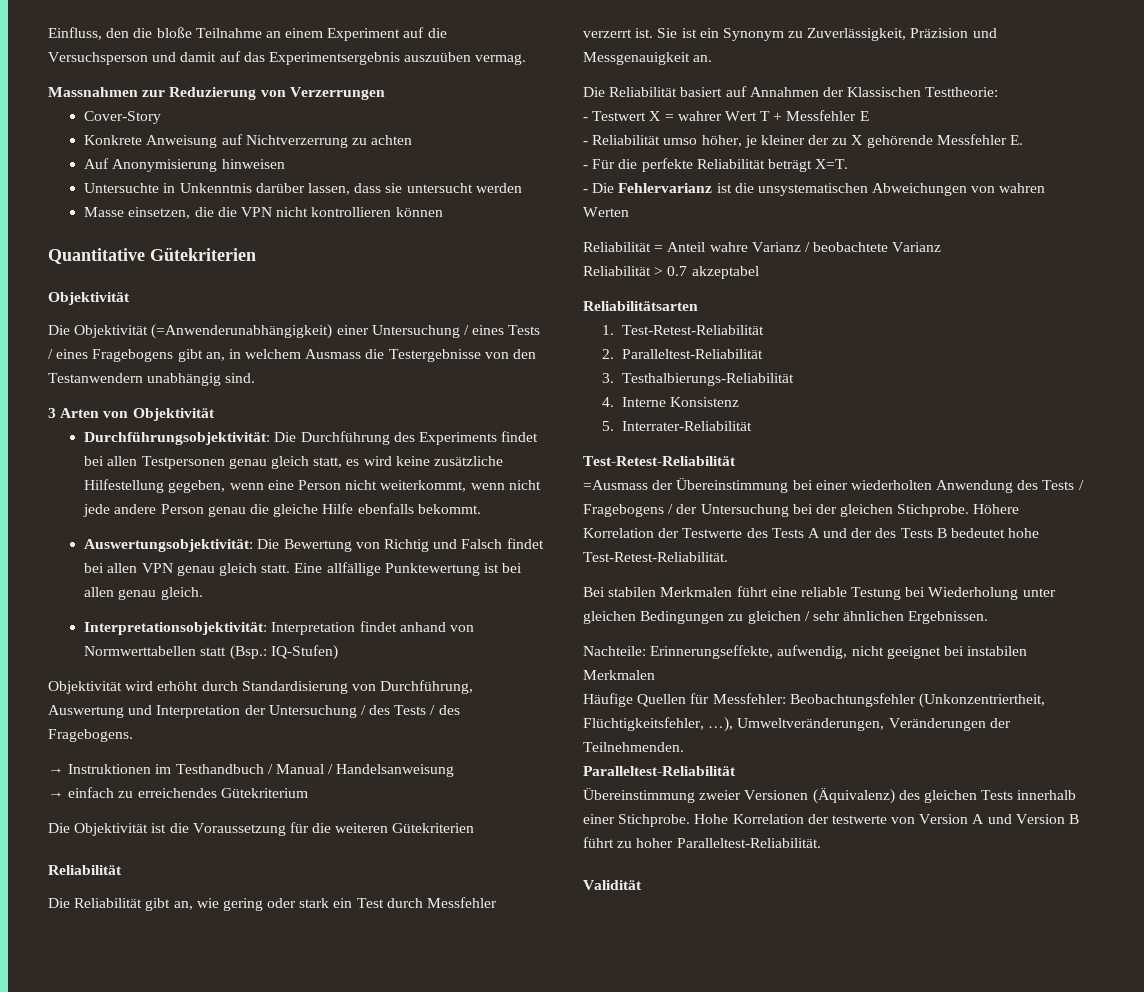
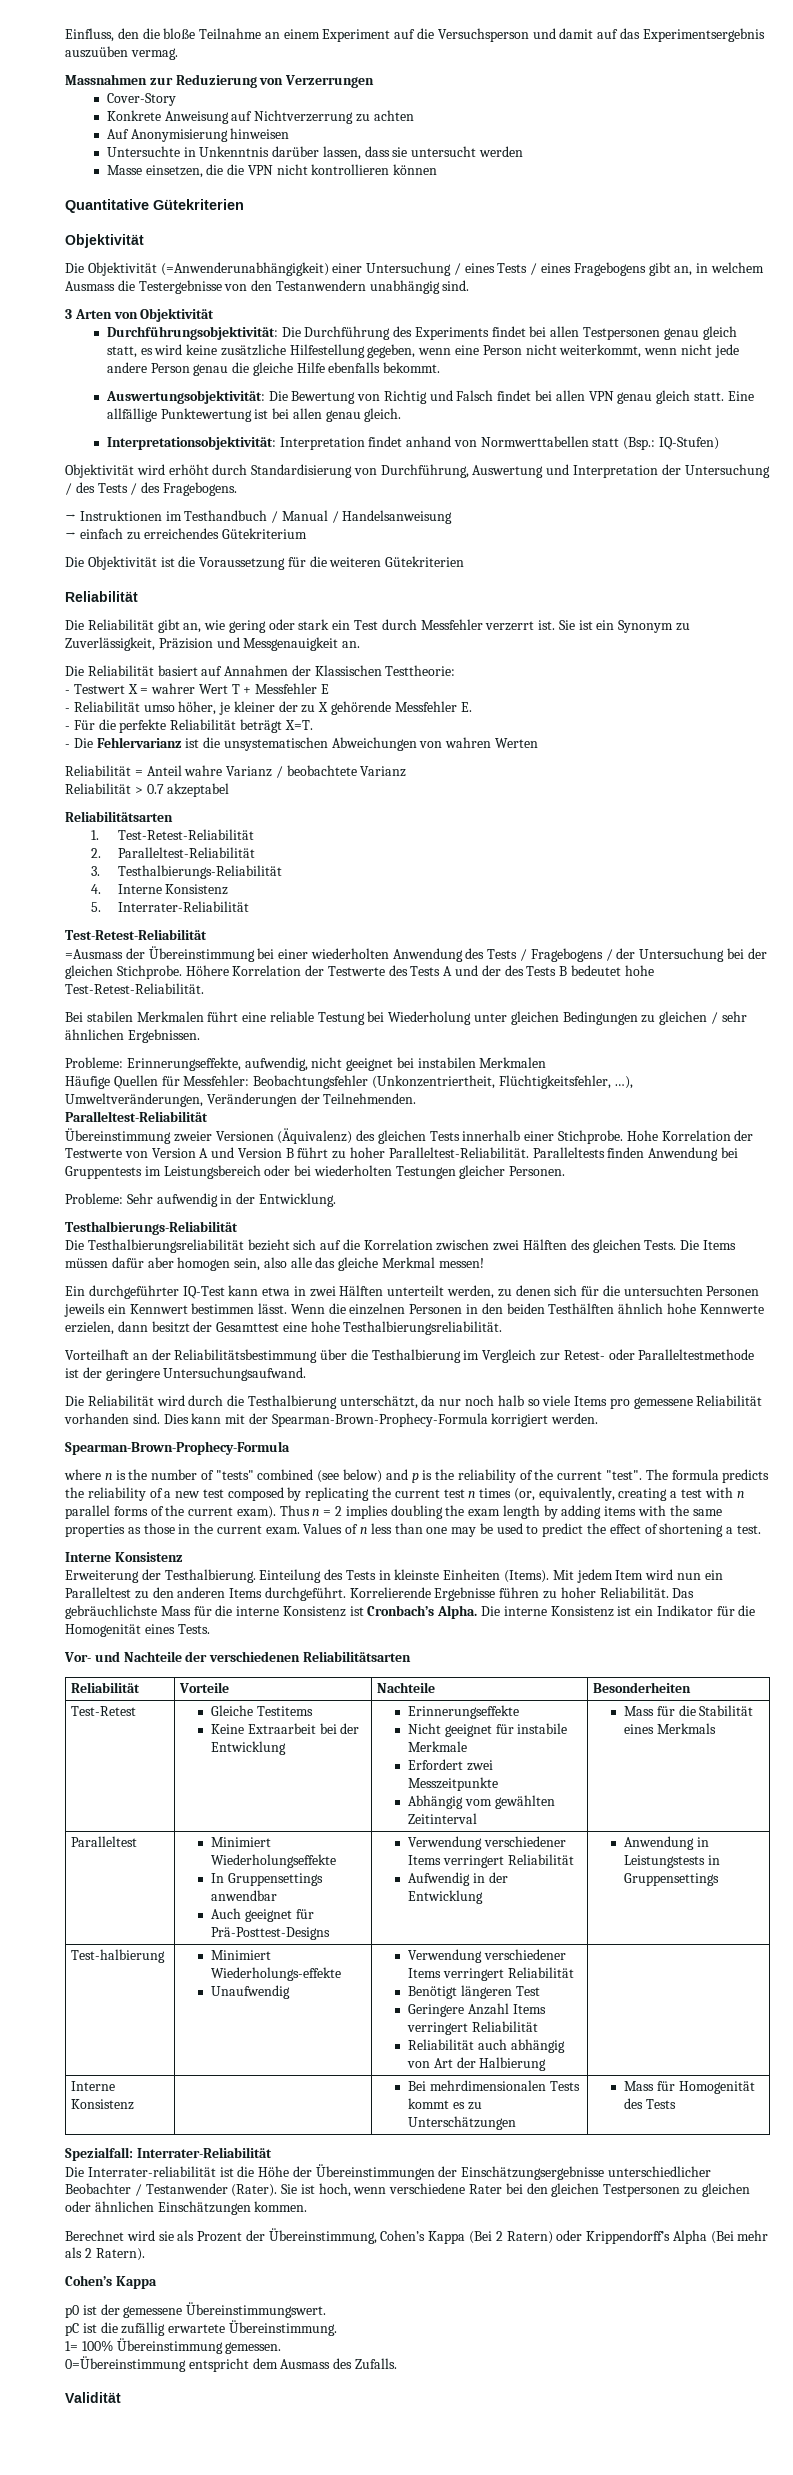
- Nachteile: Erinnerungseffekte, aufwendig, nicht geeignet bei instabilen Merkmalen
+ Probleme: Erinnerungseffekte, aufwendig, nicht geeignet bei instabilen Merkmalen
- Hohe Korrelation der testwerte von Version A und Version B führt zu hoher Paralleltest-Reliabilität.
+ Hohe Korrelation der Testwerte von Version A und Version B führt zu hoher Paralleltest-Reliabilität. Paralleltests finden Anwendung bei Gruppentests im Leistungsbereich oder bei wiederholten Testungen gleicher Personen.
+ Probleme: Sehr aufwendig in der Entwicklung.
+ Testhalbierungs-Reliabilität
+ Die Testhalbierungsreliabilität bezieht sich auf die Korrelation zwischen zwei Hälften des gleichen Tests. Die Items müssen dafür aber homogen sein, also alle das gleiche Merkmal messen!
+ Ein durchgeführter IQ-Test kann etwa in zwei Hälften unterteilt werden, zu denen sich für die untersuchten Personen jeweils ein Kennwert bestimmen lässt. Wenn die einzelnen Personen in den beiden Testhälften ähnlich hohe Kennwerte erzielen, dann besitzt der Gesamttest eine hohe Testhalbierungsreliabilität.
+ Vorteilhaft an der Reliabilitätsbestimmung über die Testhalbierung im Vergleich zur Retest- oder Paralleltestmethode ist der geringere Untersuchungsaufwand.
+ Die Reliabilität wird durch die Testhalbierung unterschätzt, da nur noch halb so viele Items pro gemessene Reliabilität vorhanden sind. Dies kann mit der Spearman-Brown-Prophecy-Formula korrigiert werden.
+ Spearman-Brown-Prophecy-Formula
+ where n is the number of "tests" combined (see below) and p is the reliability of the current "test". The formula predicts the reliability of a new test composed by replicating the current test n times (or, equivalently, creating a test with n parallel forms of the current exam). Thus n = 2 implies doubling the exam length by adding items with the same properties as those in the current exam. Values of n less than one may be used to predict the effect of shortening a test.
+ Interne Konsistenz
+ Erweiterung der Testhalbierung. Einteilung des Tests in kleinste Einheiten (Items). Mit jedem Item wird nun ein Paralleltest zu den anderen Items durchgeführt. Korrelierende Ergebnisse führen zu hoher Reliabilität. Das gebräuchlichste Mass für die interne Konsistenz ist Cronbach’s Alpha. Die interne Konsistenz ist ein Indikator für die Homogenität eines Tests.
+ Vor- und Nachteile der verschiedenen Reliabilitätsarten
+ Reliabilität | Vorteile | Nachteile | Besonderheiten
+ Test-Retest | Gleiche Testitems
+ Keine Extraarbeit bei der Entwicklung | Erinnerungseffekte
+ Nicht geeignet für instabile Merkmale
+ Erfordert zwei Messzeitpunkte
+ Abhängig vom gewählten Zeitinterval | Mass für die Stabilität eines Merkmals
+ Paralleltest | Minimiert Wiederholungseffekte
+ In Gruppensettings anwendbar
+ Auch geeignet für Prä-Posttest-Designs | Verwendung verschiedener Items verringert Reliabilität
+ Aufwendig in der Entwicklung | Anwendung in Leistungstests in Gruppensettings
+ Test-halbierung | Minimiert Wiederholungs-effekte
+ Unaufwendig | Verwendung verschiedener Items verringert Reliabilität
+ Benötigt längeren Test
+ Geringere Anzahl Items verringert Reliabilität
+ Reliabilität auch abhängig von Art der Halbierung |
+ Interne Konsistenz | | Bei mehrdimensionalen Tests kommt es zu Unterschätzungen | Mass für Homogenität des Tests
+ Spezialfall: Interrater-Reliabilität
+ Die Interrater-reliabilität ist die Höhe der Übereinstimmungen der Einschätzungsergebnisse unterschiedlicher Beobachter / Testanwender (Rater). Sie ist hoch, wenn verschiedene Rater bei den gleichen Testpersonen zu gleichen oder ähnlichen Einschätzungen kommen.
+ Berechnet wird sie als Prozent der Übereinstimmung, Cohen’s Kappa (Bei 2 Ratern) oder Krippendorff’s Alpha (Bei mehr als 2 Ratern).
+ Cohen’s Kappa
+ p0 ist der gemessene Übereinstimmungswert.
+ pC ist die zufällig erwartete Übereinstimmung.
+ 1= 100% Übereinstimmung gemessen.
+ 0=Übereinstimmung entspricht dem Ausmass des Zufalls.

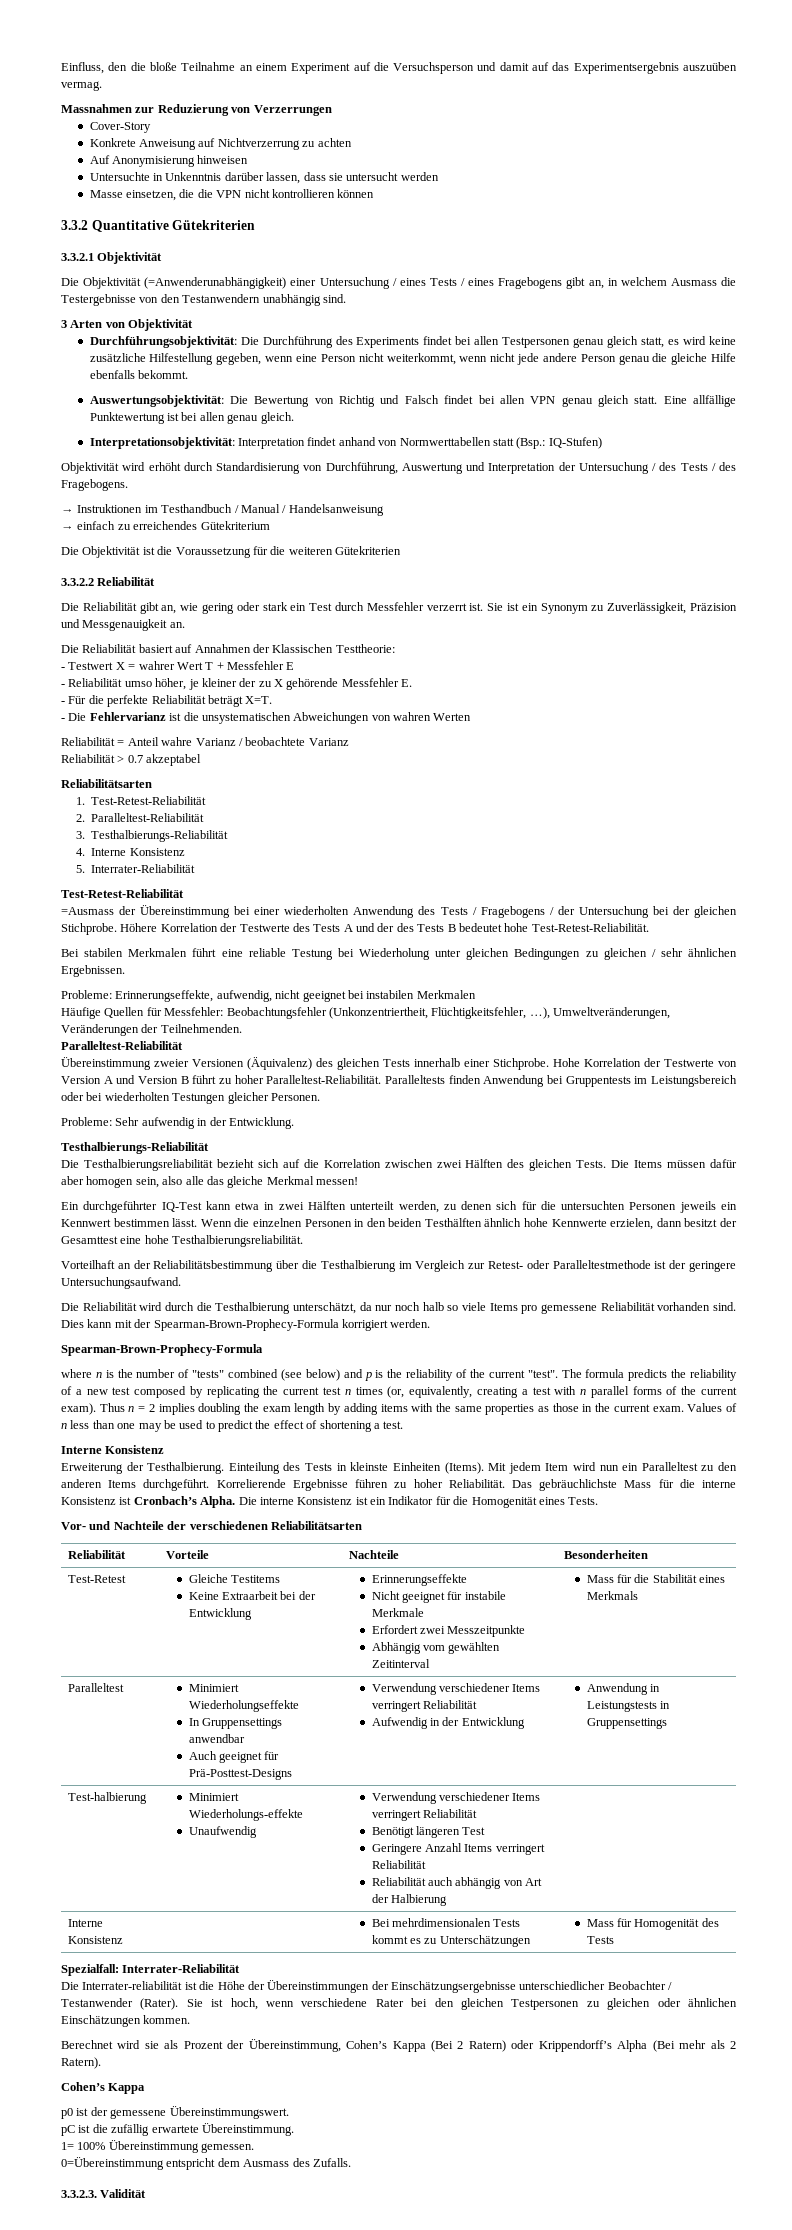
- Quantitative Gütekriterien
- Objektivität
+ 3.3.2 Quantitative Gütekriterien
+ 3.3.2.1 Objektivität
  Die Objektivität ist die Voraussetzung für die weiteren Gütekriterien
- Reliabilität
+ 3.3.2.2 Reliabilität
- Validität
+ 3.3.2.3. Validität

